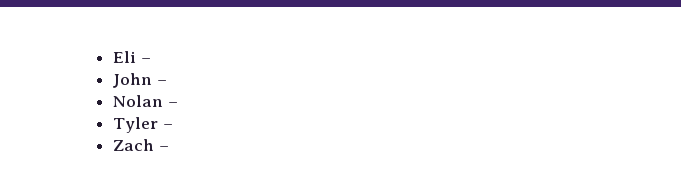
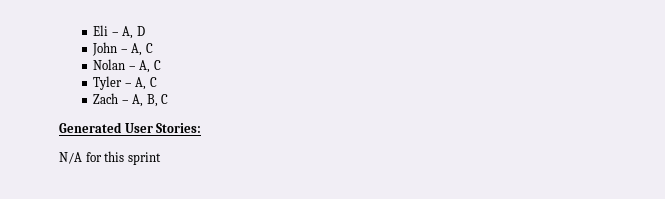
- Eli –
+ Eli – A, D
- John –
+ John – A, C
- Nolan –
+ Nolan – A, C
- Tyler –
+ Tyler – A, C
- Zach –
+ Zach – A, B, C
+ Generated User Stories:
+ N/A for this sprint

